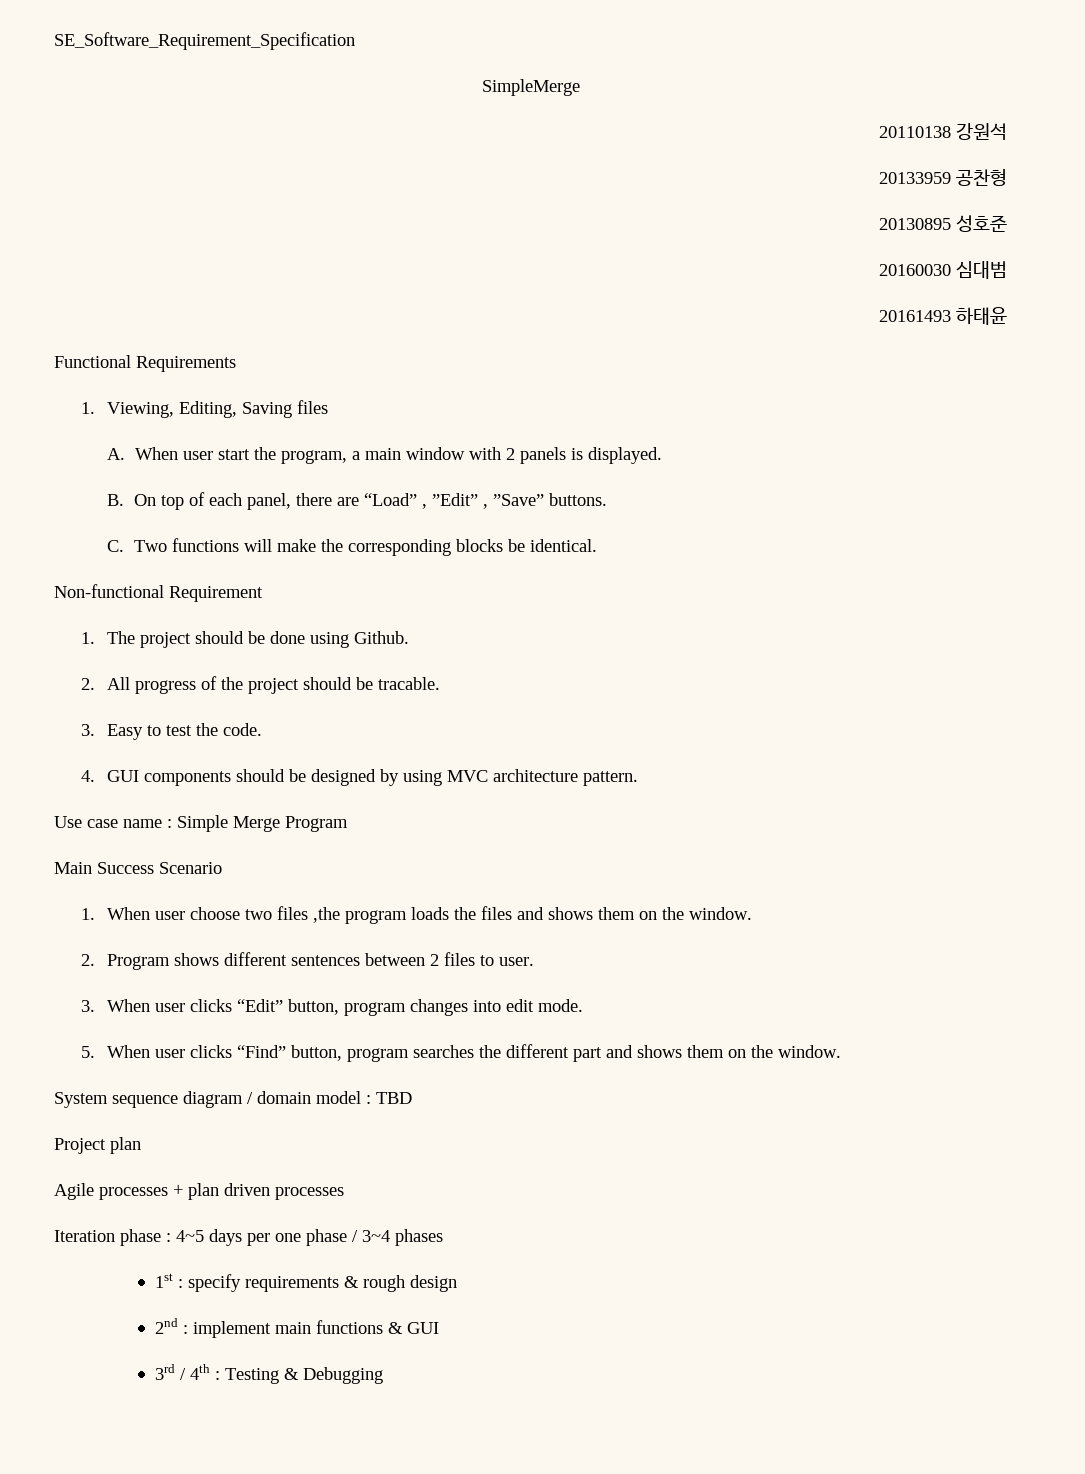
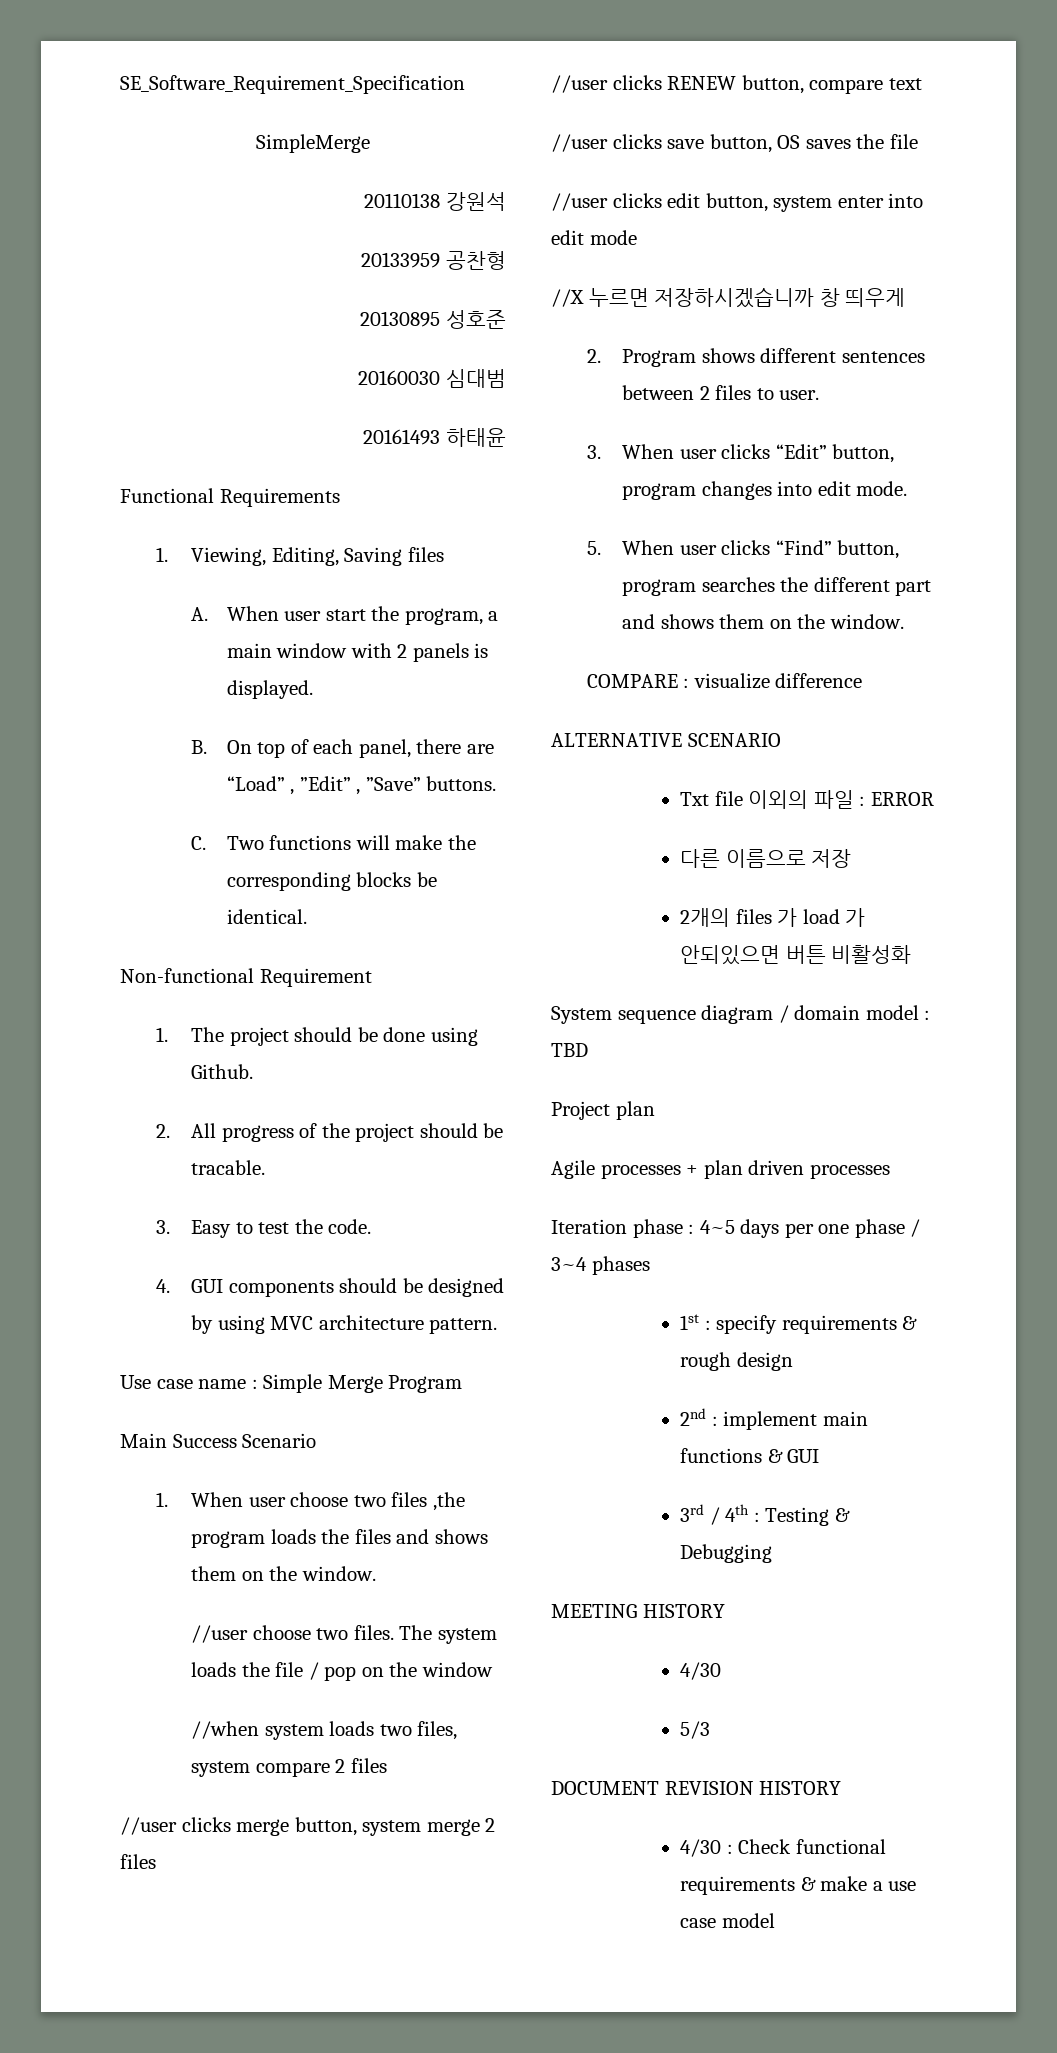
+ //user choose two files. The system loads the file / pop on the window
+ //when system loads two files, system compare 2 files
+ //user clicks merge button, system merge 2 files
+ //user clicks RENEW button, compare text
+ //user clicks save button, OS saves the file
+ //user clicks edit button, system enter into edit mode
+ //X 누르면 저장하시겠습니까 창 띄우게
+ COMPARE : visualize difference
+ ALTERNATIVE SCENARIO
+ Txt file 이외의 파일 : ERROR
+ 다른 이름으로 저장
+ 2개의 files 가 load 가 안되있으면 버튼 비활성화
+ MEETING HISTORY
+ 4/30
+ 5/3
+ DOCUMENT REVISION HISTORY
+ 4/30 : Check functional requirements & make a use case model

